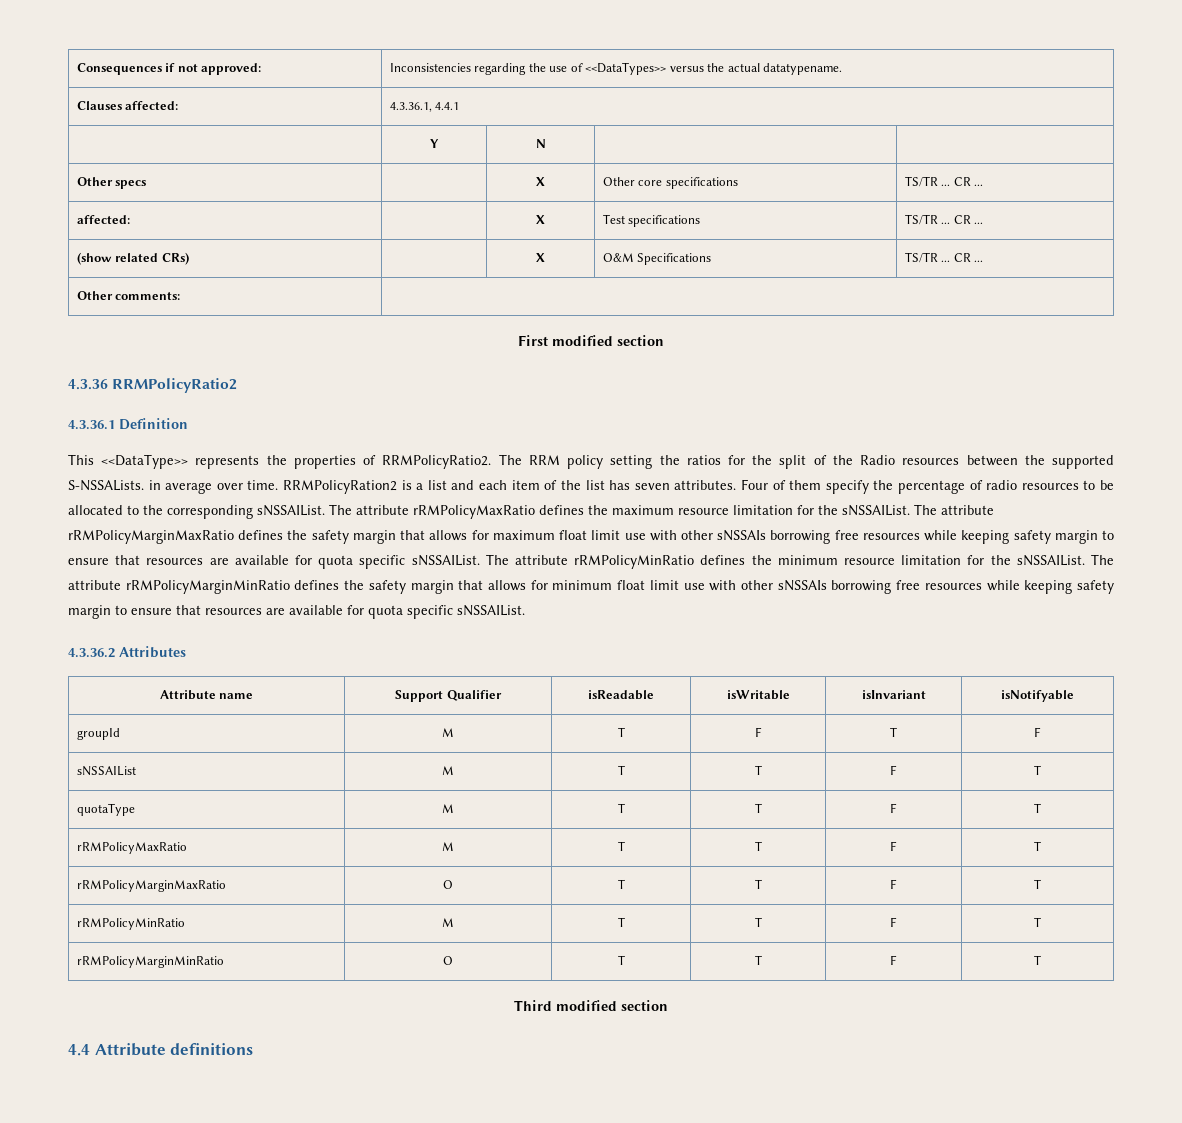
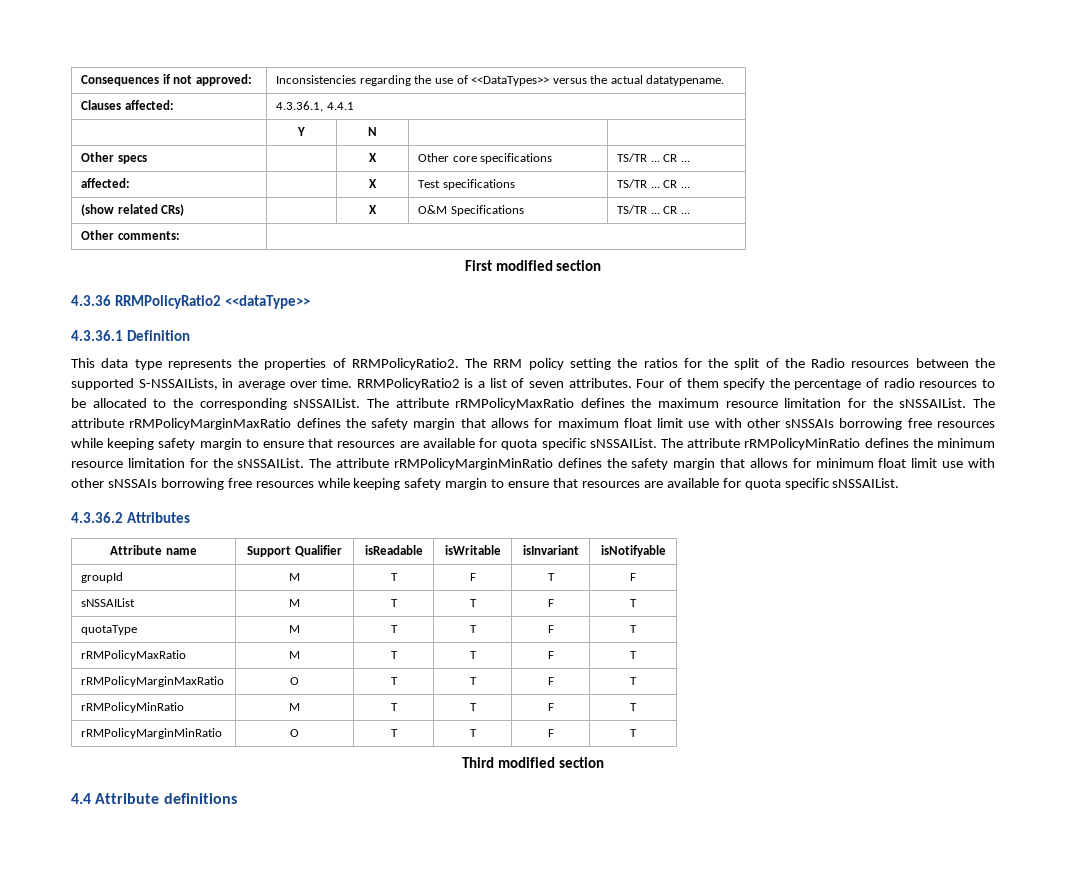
- 4.3.36 RRMPolicyRatio2
+ 4.3.36 RRMPolicyRatio2 <<dataType>>
- This <<DataType>> represents the properties of RRMPolicyRatio2.
+ This data type represents the properties of RRMPolicyRatio2.
- The RRM policy setting the ratios for the split of the Radio resources between the supported S-NSSALists. in average over time.
+ The RRM policy setting the ratios for the split of the Radio resources between the supported S-NSSAILists, in average over time.
- RRMPolicyRation2 is a list and each item of the list has seven attributes.
+ RRMPolicyRatio2 is a list of seven attributes.

